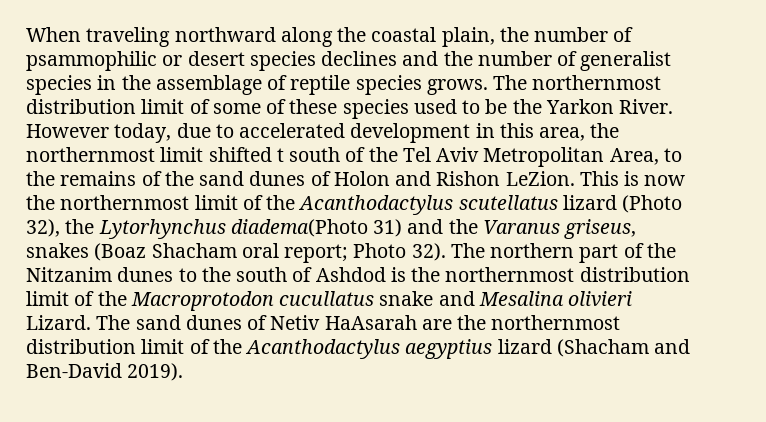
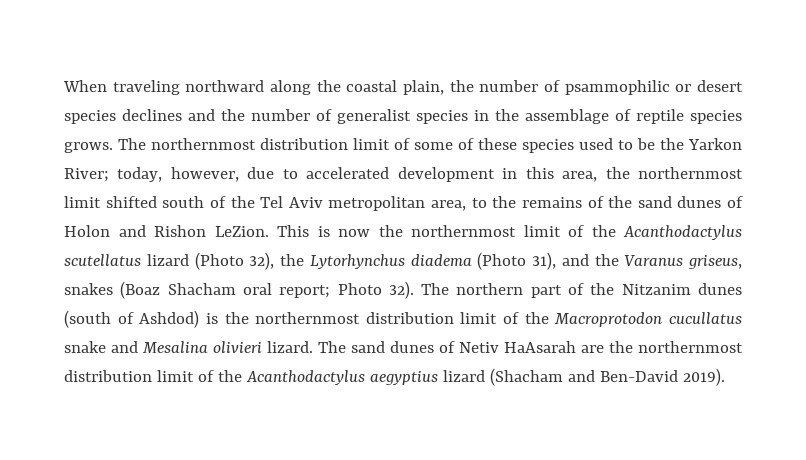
- The northernmost distribution limit of some of these species used to be the Yarkon River. However today, due to accelerated development in this area, the northernmost limit shifted t south of the Tel Aviv Metropolitan Area, to the remains of the sand dunes of Holon and Rishon LeZion.
+ The northernmost distribution limit of some of these species used to be the Yarkon River; today, however, due to accelerated development in this area, the northernmost limit shifted south of the Tel Aviv metropolitan area, to the remains of the sand dunes of Holon and Rishon LeZion.
- This is now the northernmost limit of the Acanthodactylus scutellatus lizard (Photo 32), the Lytorhynchus diadema(Photo 31) and the Varanus griseus, snakes (Boaz Shacham oral report; Photo 32).
+ This is now the northernmost limit of the Acanthodactylus scutellatus lizard (Photo 32), the Lytorhynchus diadema (Photo 31), and the Varanus griseus, snakes (Boaz Shacham oral report; Photo 32).
- The northern part of the Nitzanim dunes to the south of Ashdod is the northernmost distribution limit of the Macroprotodon cucullatus snake and Mesalina olivieri Lizard.
+ The northern part of the Nitzanim dunes (south of Ashdod) is the northernmost distribution limit of the Macroprotodon cucullatus snake and Mesalina olivieri lizard.

